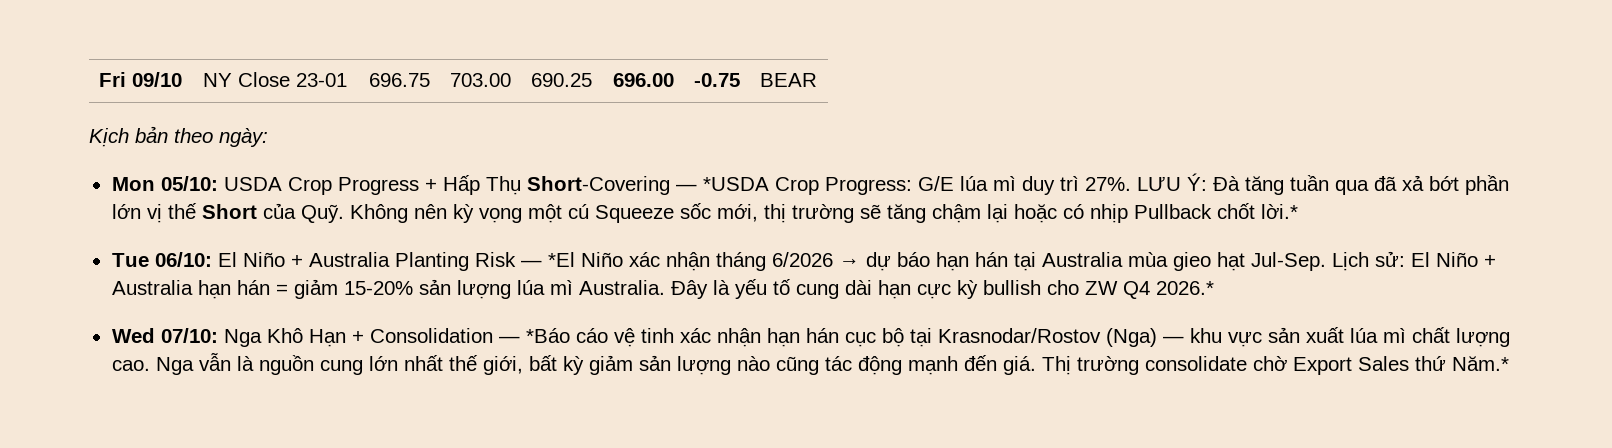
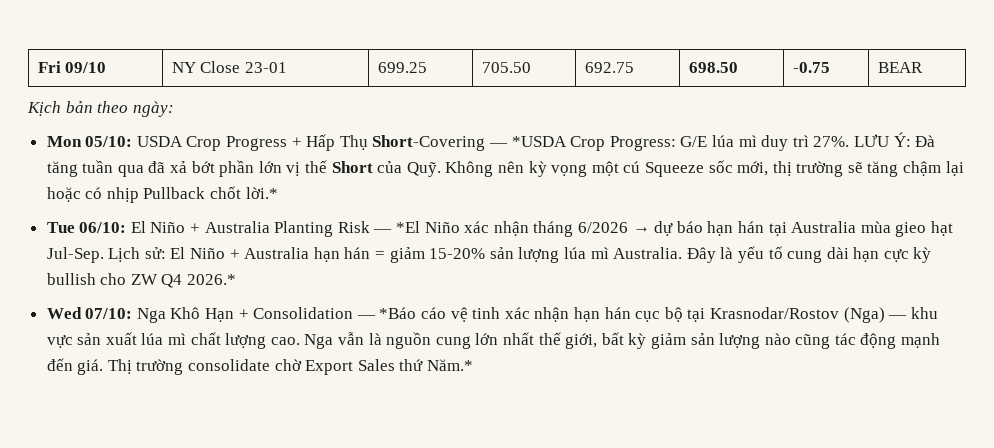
- Fri 09/10 | NY Close 23-01 | 696.75 | 703.00 | 690.25 | 696.00 | -0.75 | BEAR
+ Fri 09/10 | NY Close 23-01 | 699.25 | 705.50 | 692.75 | 698.50 | -0.75 | BEAR

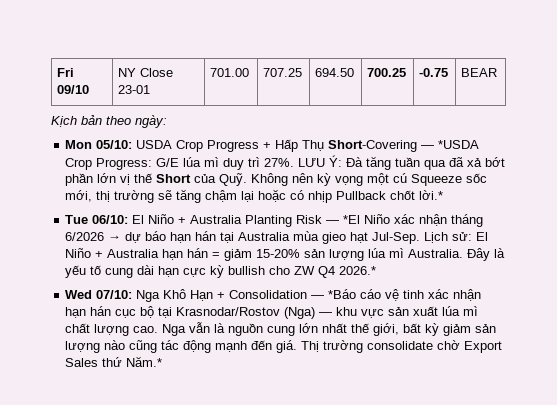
- Fri 09/10 | NY Close 23-01 | 699.25 | 705.50 | 692.75 | 698.50 | -0.75 | BEAR
+ Fri 09/10 | NY Close 23-01 | 701.00 | 707.25 | 694.50 | 700.25 | -0.75 | BEAR

